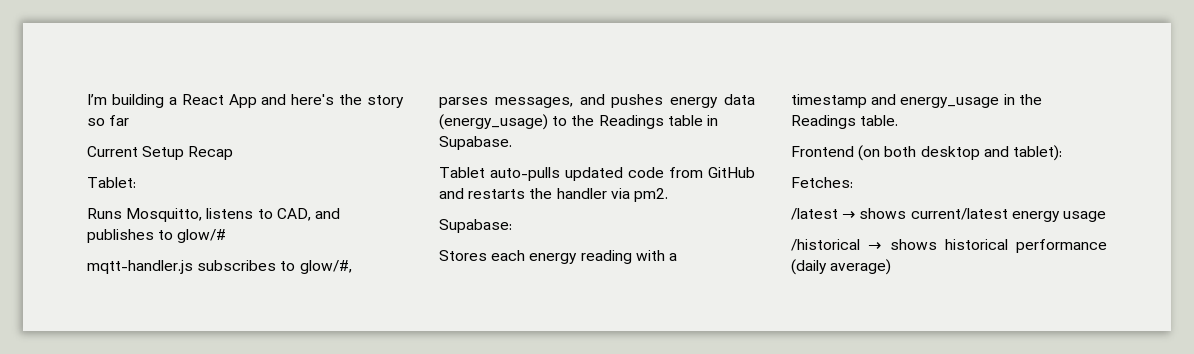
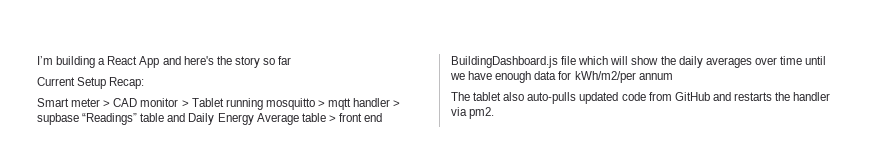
- Current Setup Recap
- Tablet:
- Runs Mosquitto, listens to CAD, and publishes to glow/#
- mqtt-handler.js subscribes to glow/#, parses messages, and pushes energy data (energy_usage) to the Readings table in Supabase.
- Tablet auto-pulls updated code from GitHub and restarts the handler via pm2.
+ Current Setup Recap:
+ Smart meter > CAD monitor > Tablet running mosquitto > mqtt handler > supbase “Readings” table and Daily Energy Average table > front end BuildingDashboard.js file which will show the daily averages over time until we have enough data for kWh/m2/per annum
+ The tablet also auto-pulls updated code from GitHub and restarts the handler via pm2.
- Supabase:
- Stores each energy reading with a timestamp and energy_usage in the Readings table.
- Frontend (on both desktop and tablet):
- Fetches:
- /latest → shows current/latest energy usage
- /historical → shows historical performance (daily average)

